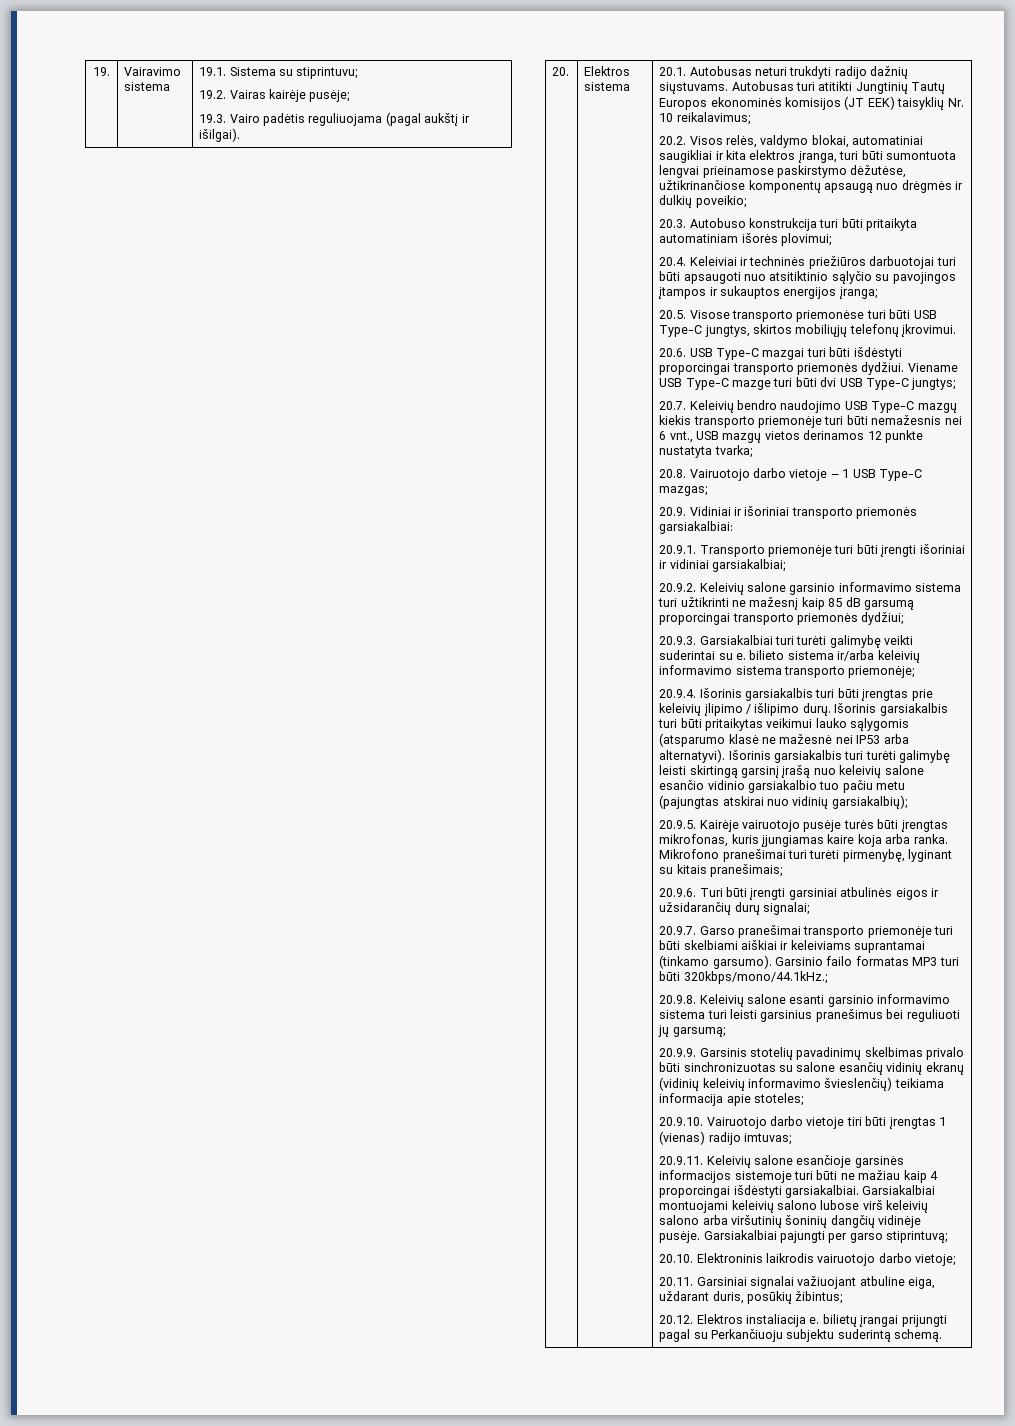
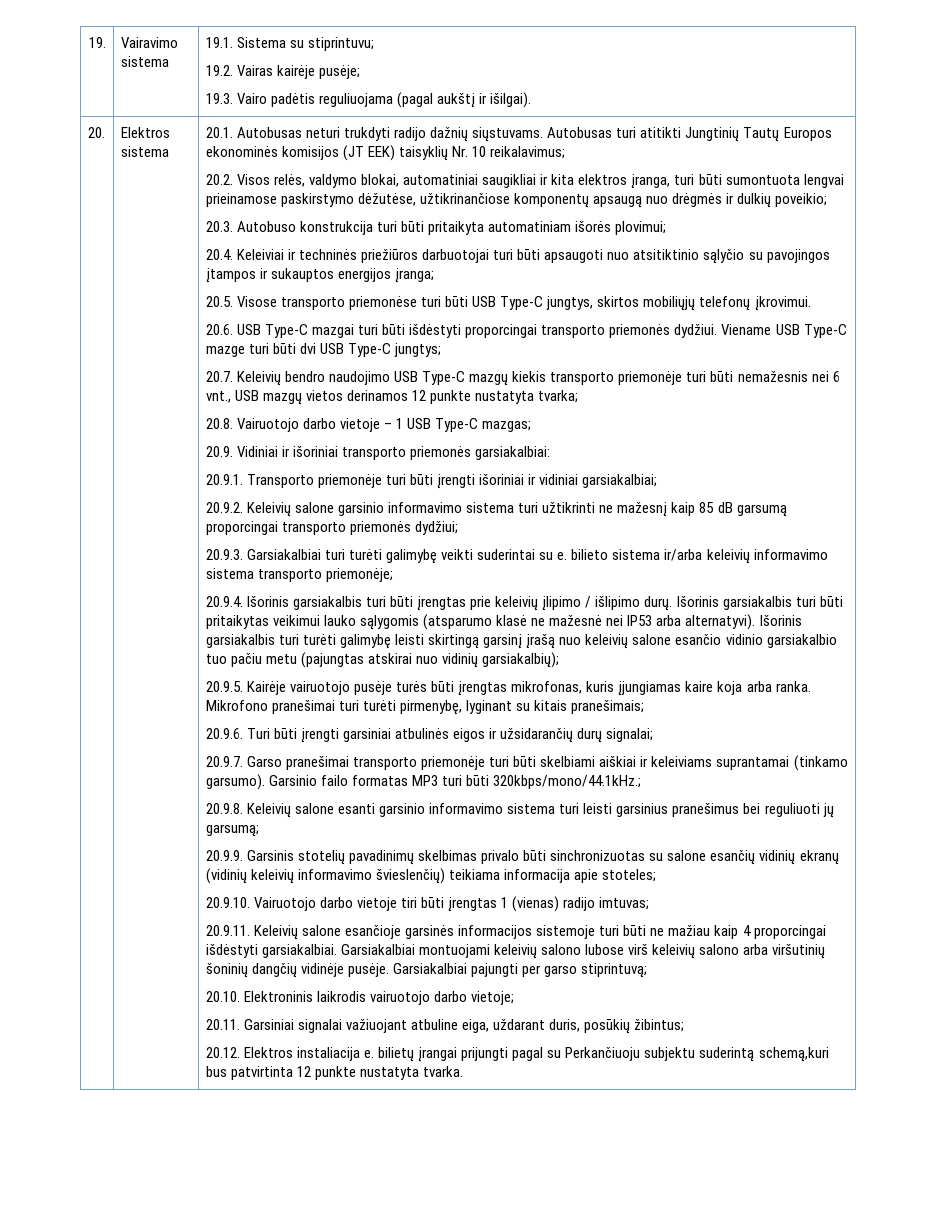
- 20.12. Elektros instaliacija e. bilietų įrangai prijungti pagal su Perkančiuoju subjektu suderintą schemą.
+ 20.12. Elektros instaliacija e. bilietų įrangai prijungti pagal su Perkančiuoju subjektu suderintą schemą,kuri bus patvirtinta 12 punkte nustatyta tvarka.

